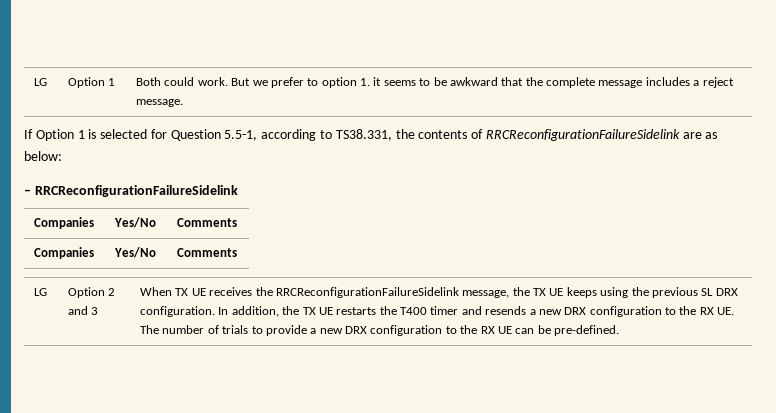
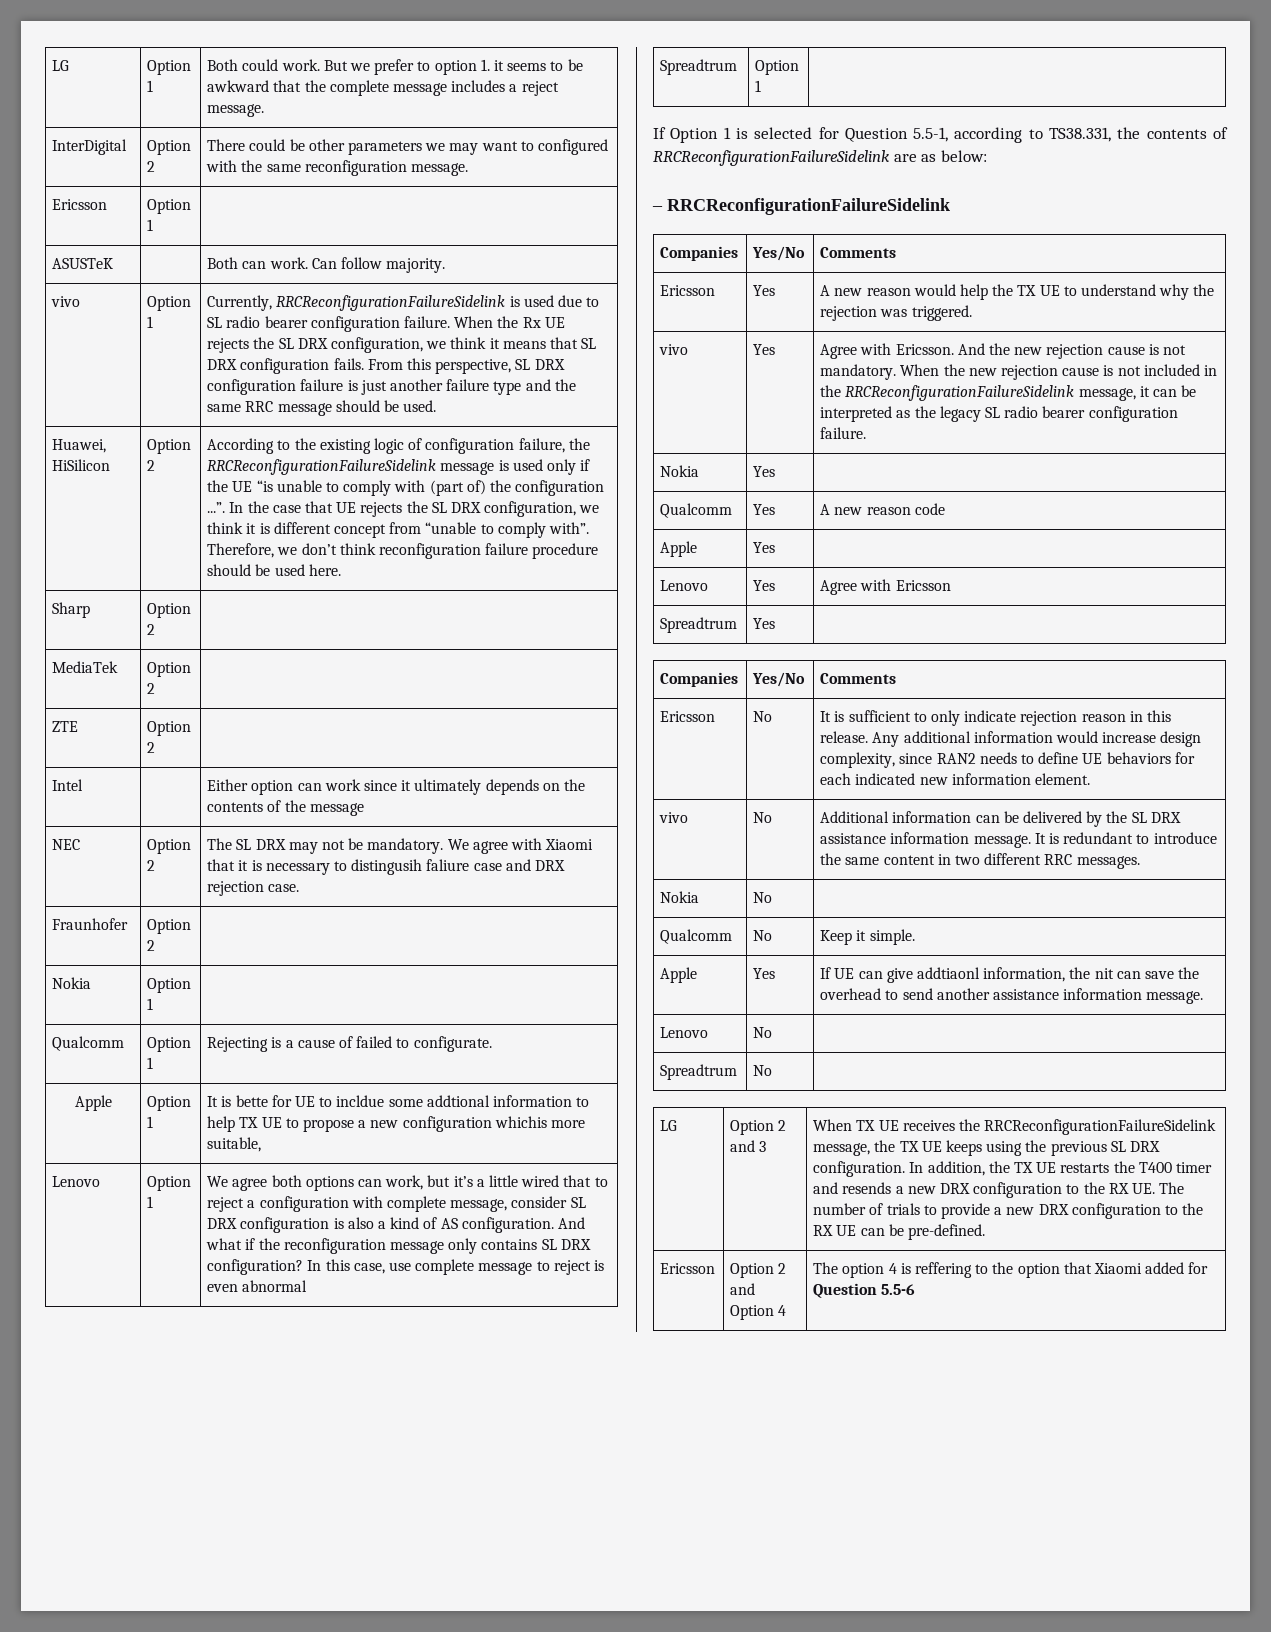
+ InterDigital | Option 2 | There could be other parameters we may want to configured with the same reconfiguration message.
+ Ericsson | Option 1 |
+ ASUSTeK | | Both can work. Can follow majority.
+ vivo | Option 1 | Currently, RRCReconfigurationFailureSidelink is used due to SL radio bearer configuration failure. When the Rx UE rejects the SL DRX configuration, we think it means that SL DRX configuration fails. From this perspective, SL DRX configuration failure is just another failure type and the same RRC message should be used.
+ Huawei, HiSilicon | Option 2 | According to the existing logic of configuration failure, the RRCReconfigurationFailureSidelink message is used only if the UE “is unable to comply with (part of) the configuration ...”. In the case that UE rejects the SL DRX configuration, we think it is different concept from “unable to comply with”. Therefore, we don’t think reconfiguration failure procedure should be used here.
+ Sharp | Option 2 |
+ MediaTek | Option 2 |
+ ZTE | Option 2 |
+ Intel | | Either option can work since it ultimately depends on the contents of the message
+ NEC | Option 2 | The SL DRX may not be mandatory. We agree with Xiaomi that it is necessary to distingusih faliure case and DRX rejection case.
+ Fraunhofer | Option 2 |
+ Nokia | Option 1 |
+ Qualcomm | Option 1 | Rejecting is a cause of failed to configurate.
+ Apple | Option 1 | It is bette for UE to incldue some addtional information to help TX UE to propose a new configuration whichis more suitable,
+ Lenovo | Option 1 | We agree both options can work, but it’s a little wired that to reject a configuration with complete message, consider SL DRX configuration is also a kind of AS configuration. And what if the reconfiguration message only contains SL DRX configuration? In this case, use complete message to reject is even abnormal
+ Spreadtrum | Option 1 |
  – RRCReconfigurationFailureSidelink
  Companies | Yes/No | Comments
+ Ericsson | Yes | A new reason would help the TX UE to understand why the rejection was triggered.
+ vivo | Yes | Agree with Ericsson. And the new rejection cause is not mandatory. When the new rejection cause is not included in the RRCReconfigurationFailureSidelink message, it can be interpreted as the legacy SL radio bearer configuration failure.
+ Nokia | Yes |
+ Qualcomm | Yes | A new reason code
+ Apple | Yes |
+ Lenovo | Yes | Agree with Ericsson
+ Spreadtrum | Yes |
  Companies | Yes/No | Comments
+ Ericsson | No | It is sufficient to only indicate rejection reason in this release. Any additional information would increase design complexity, since RAN2 needs to define UE behaviors for each indicated new information element.
+ vivo | No | Additional information can be delivered by the SL DRX assistance information message. It is redundant to introduce the same content in two different RRC messages.
+ Nokia | No |
+ Qualcomm | No | Keep it simple.
+ Apple | Yes | If UE can give addtiaonl information, the nit can save the overhead to send another assistance information message.
+ Lenovo | No |
+ Spreadtrum | No |
+ Ericsson | Option 2 and Option 4 | The option 4 is reffering to the option that Xiaomi added for Question 5.5-6

